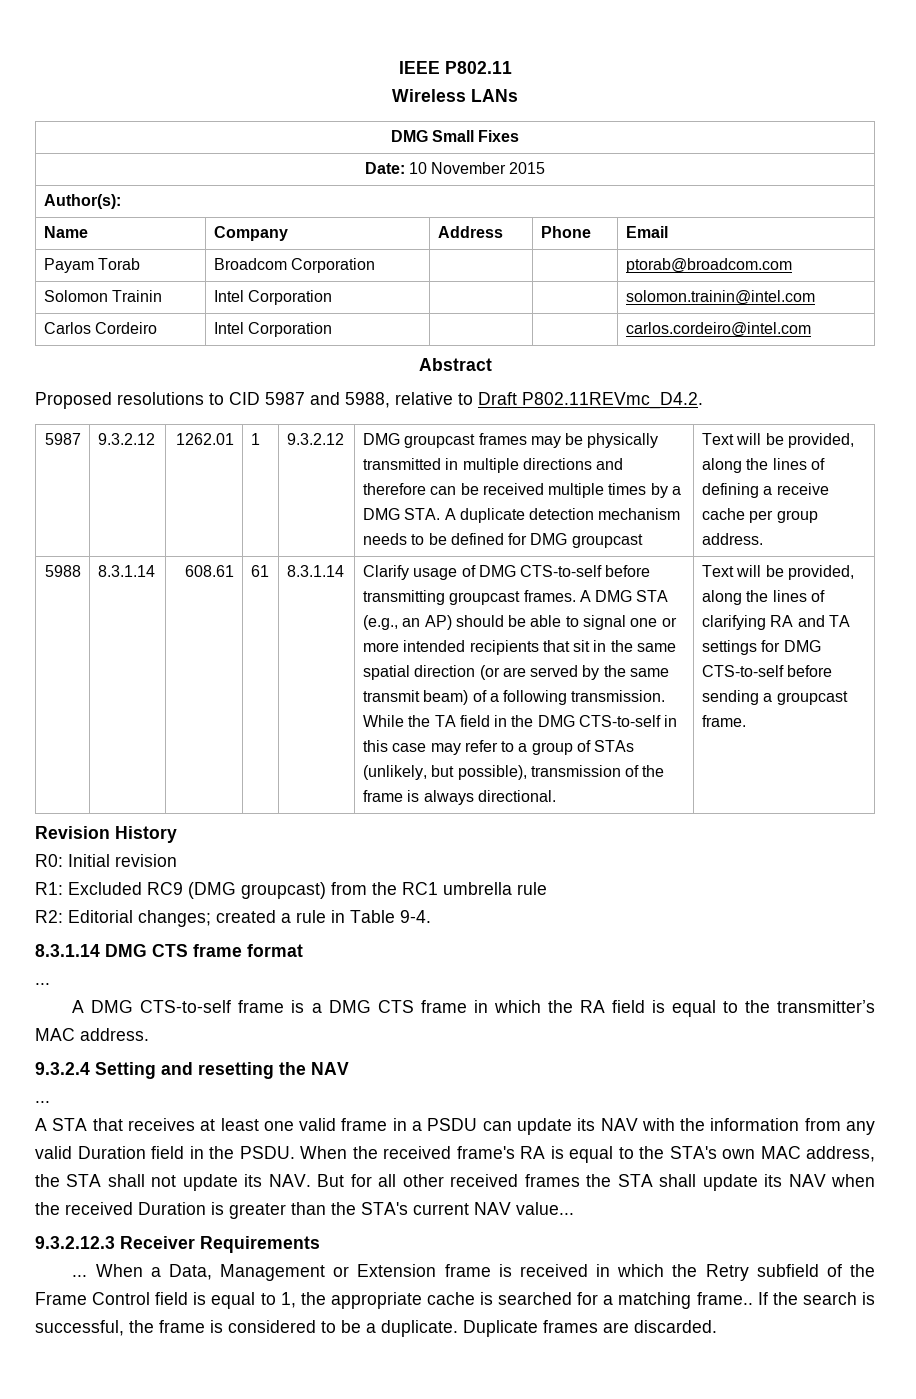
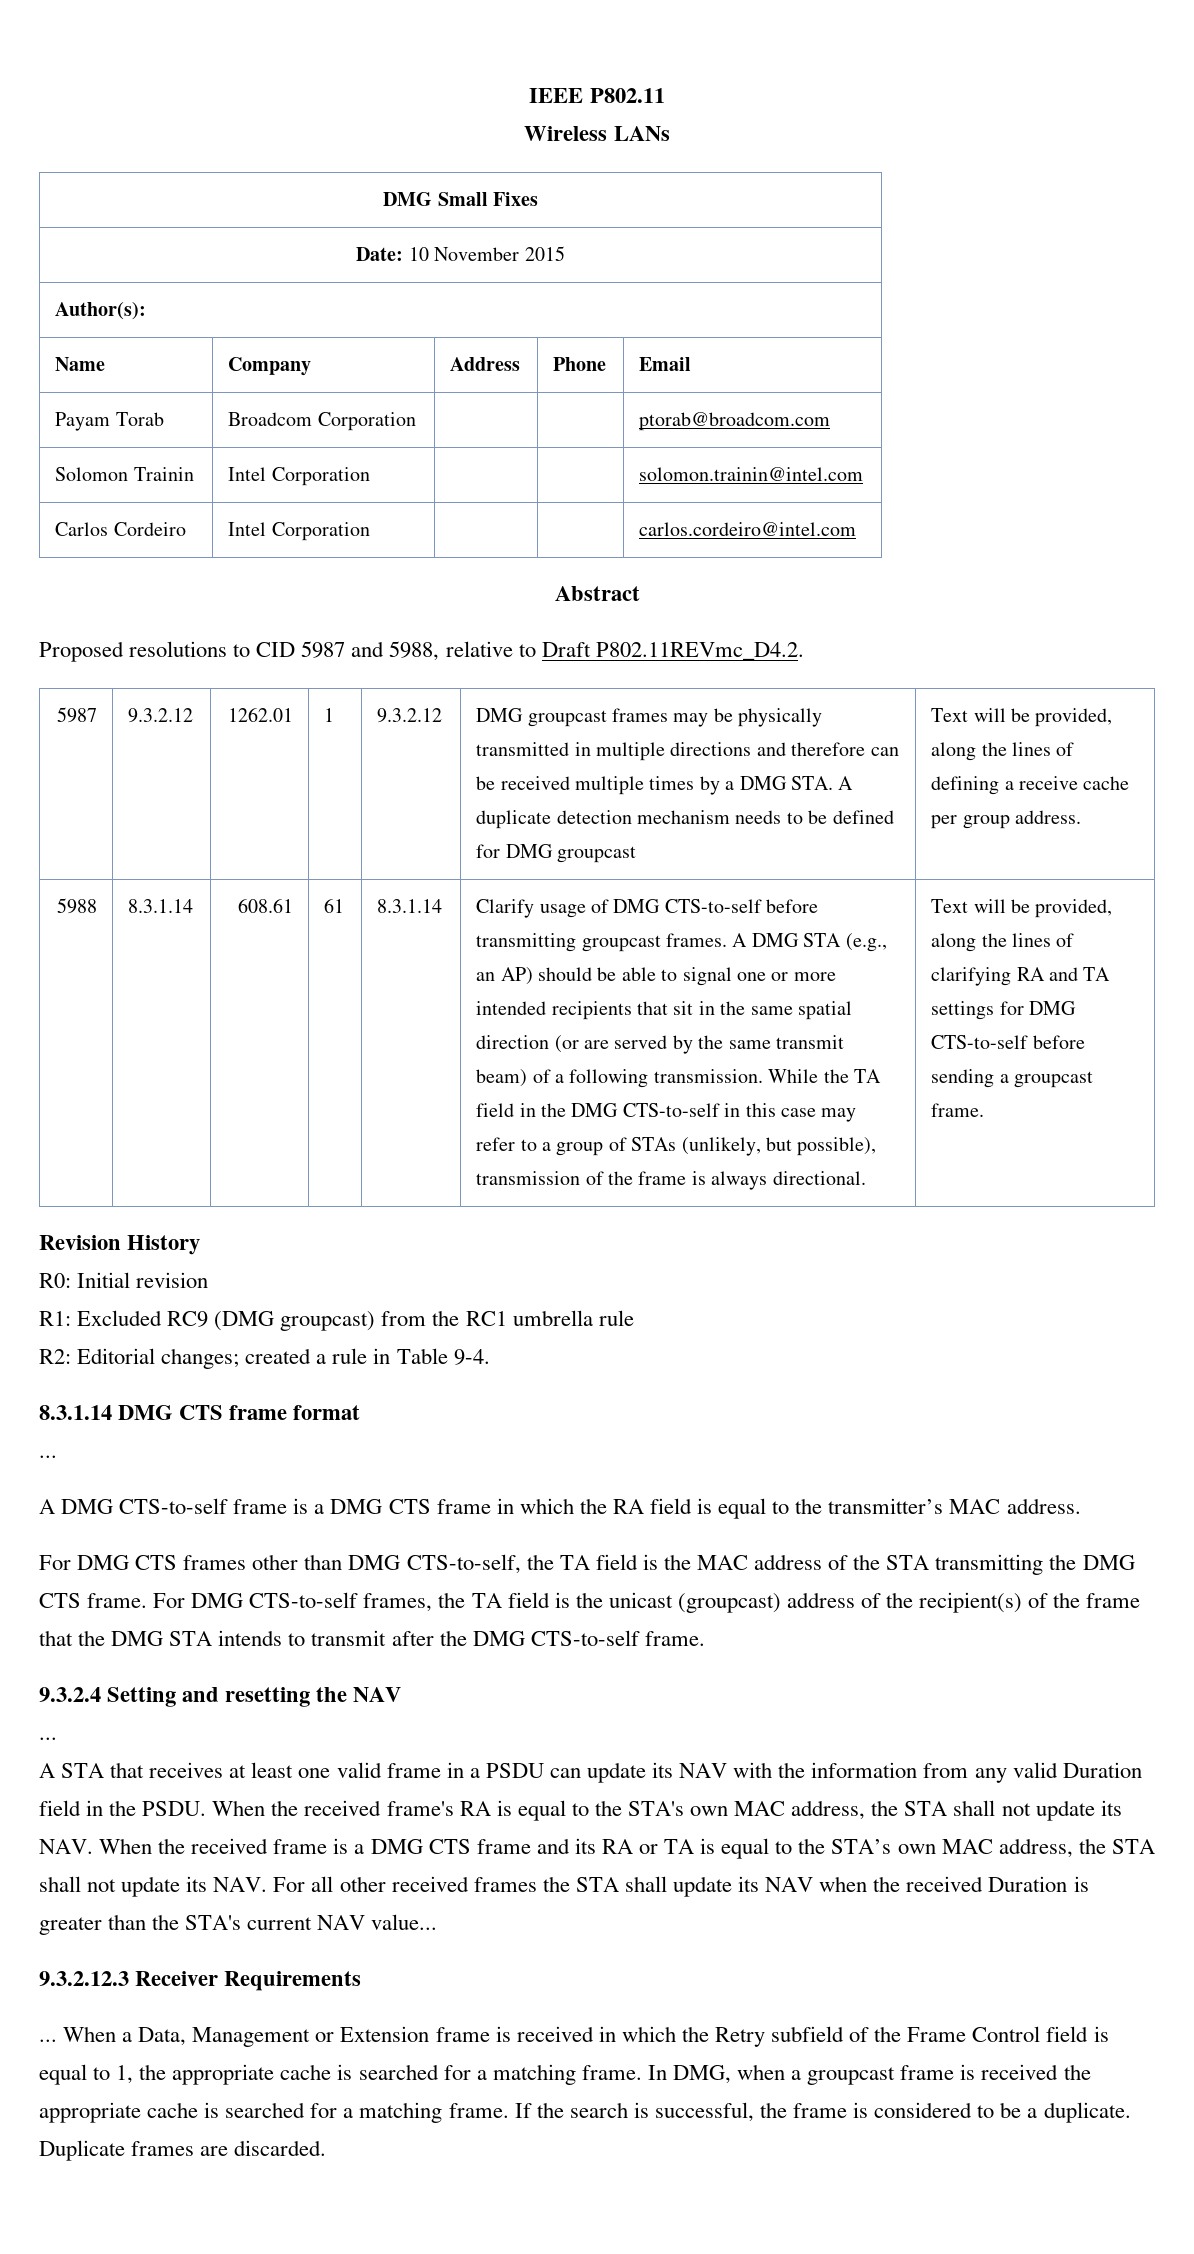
+ For DMG CTS frames other than DMG CTS-to-self, the TA field is the MAC address of the STA transmitting the DMG CTS frame. For DMG CTS-to-self frames, the TA field is the unicast (groupcast) address of the recipient(s) of the frame that the DMG STA intends to transmit after the DMG CTS-to-self frame.
- When the received frame's RA is equal to the STA's own MAC address, the STA shall not update its NAV. But for all other received frames the STA shall update its NAV when the received Duration is greater than the STA's current NAV value...
+ When the received frame's RA is equal to the STA's own MAC address, the STA shall not update its NAV. When the received frame is a DMG CTS frame and its RA or TA is equal to the STA’s own MAC address, the STA shall not update its NAV. For all other received frames the STA shall update its NAV when the received Duration is greater than the STA's current NAV value...
- When a Data, Management or Extension frame is received in which the Retry subfield of the Frame Control field is equal to 1, the appropriate cache is searched for a matching frame..
+ When a Data, Management or Extension frame is received in which the Retry subfield of the Frame Control field is equal to 1, the appropriate cache is searched for a matching frame. In DMG, when a groupcast frame is received the appropriate cache is searched for a matching frame.

